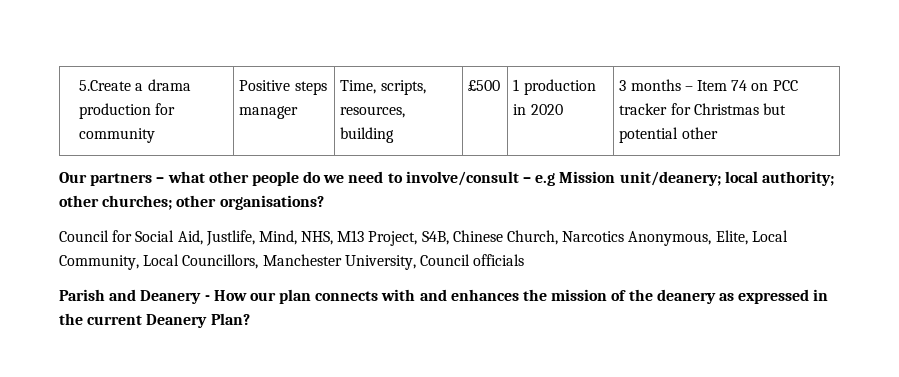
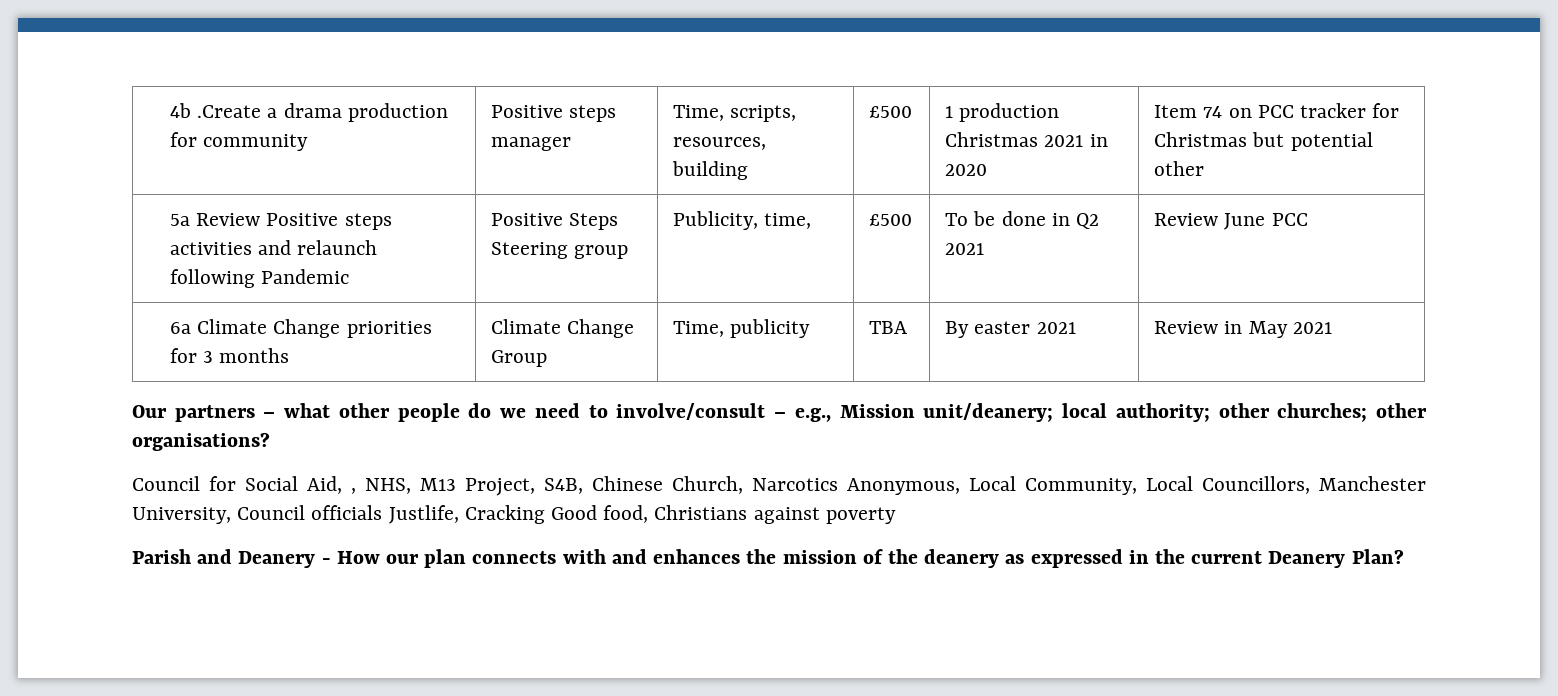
- 5.Create a drama production for community | Positive steps manager | Time, scripts, resources, building | £500 | 1 production in 2020 | 3 months – Item 74 on PCC tracker for Christmas but potential other
+ 4b .Create a drama production for community | Positive steps manager | Time, scripts, resources, building | £500 | 1 production Christmas 2021 in 2020 | Item 74 on PCC tracker for Christmas but potential other
+ 5a Review Positive steps activities and relaunch following Pandemic | Positive Steps Steering group | Publicity, time, | £500 | To be done in Q2 2021 | Review June PCC
+ 6a Climate Change priorities for 3 months | Climate Change Group | Time, publicity | TBA | By easter 2021 | Review in May 2021
- Our partners – what other people do we need to involve/consult – e.g Mission unit/deanery; local authority; other churches; other organisations?
+ Our partners – what other people do we need to involve/consult – e.g., Mission unit/deanery; local authority; other churches; other organisations?
- Council for Social Aid, Justlife, Mind, NHS, M13 Project, S4B, Chinese Church, Narcotics Anonymous, Elite, Local Community, Local Councillors, Manchester University, Council officials
+ Council for Social Aid, , NHS, M13 Project, S4B, Chinese Church, Narcotics Anonymous, Local Community, Local Councillors, Manchester University, Council officials Justlife, Cracking Good food, Christians against poverty

